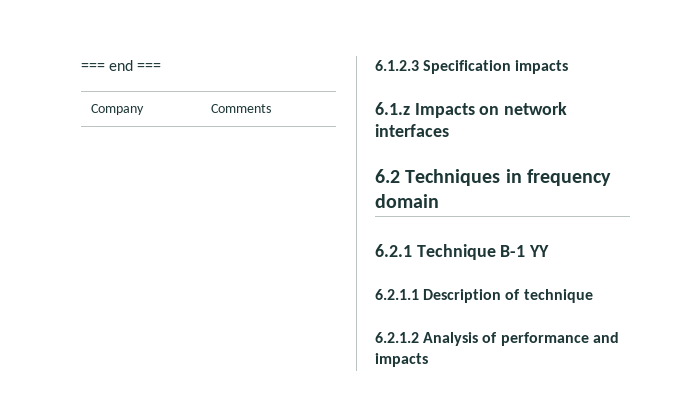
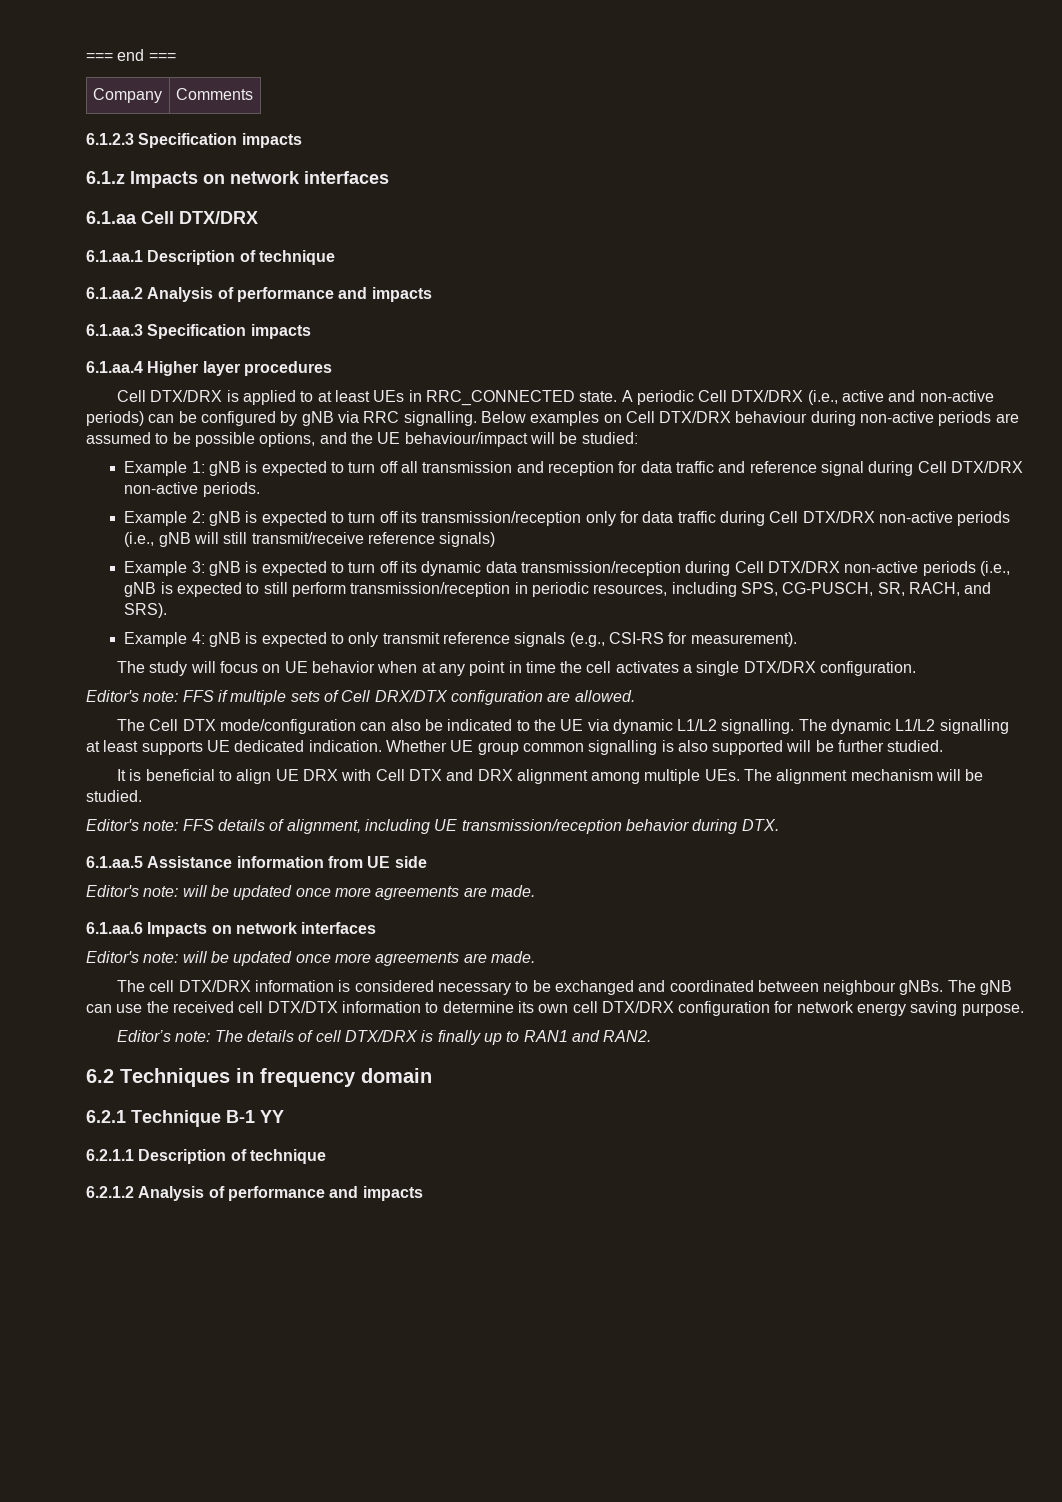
+ 6.1.aa Cell DTX/DRX
+ 6.1.aa.1 Description of technique
+ 6.1.aa.2 Analysis of performance and impacts
+ 6.1.aa.3 Specification impacts
+ 6.1.aa.4 Higher layer procedures
+ Cell DTX/DRX is applied to at least UEs in RRC_CONNECTED state. A periodic Cell DTX/DRX (i.e., active and non-active periods) can be configured by gNB via RRC signalling. Below examples on Cell DTX/DRX behaviour during non-active periods are assumed to be possible options, and the UE behaviour/impact will be studied:
+ Example 1: gNB is expected to turn off all transmission and reception for data traffic and reference signal during Cell DTX/DRX non-active periods.
+ Example 2: gNB is expected to turn off its transmission/reception only for data traffic during Cell DTX/DRX non-active periods (i.e., gNB will still transmit/receive reference signals)
+ Example 3: gNB is expected to turn off its dynamic data transmission/reception during Cell DTX/DRX non-active periods (i.e., gNB is expected to still perform transmission/reception in periodic resources, including SPS, CG-PUSCH, SR, RACH, and SRS).
+ Example 4: gNB is expected to only transmit reference signals (e.g., CSI-RS for measurement).
+ The study will focus on UE behavior when at any point in time the cell activates a single DTX/DRX configuration.
+ Editor's note: FFS if multiple sets of Cell DRX/DTX configuration are allowed.
+ The Cell DTX mode/configuration can also be indicated to the UE via dynamic L1/L2 signalling. The dynamic L1/L2 signalling at least supports UE dedicated indication. Whether UE group common signalling is also supported will be further studied.
+ It is beneficial to align UE DRX with Cell DTX and DRX alignment among multiple UEs. The alignment mechanism will be studied.
+ Editor's note: FFS details of alignment, including UE transmission/reception behavior during DTX.
+ 6.1.aa.5 Assistance information from UE side
+ Editor's note: will be updated once more agreements are made.
+ 6.1.aa.6 Impacts on network interfaces
+ Editor's note: will be updated once more agreements are made.
+ The cell DTX/DRX information is considered necessary to be exchanged and coordinated between neighbour gNBs. The gNB can use the received cell DTX/DTX information to determine its own cell DTX/DRX configuration for network energy saving purpose.
+ Editor’s note: The details of cell DTX/DRX is finally up to RAN1 and RAN2.

